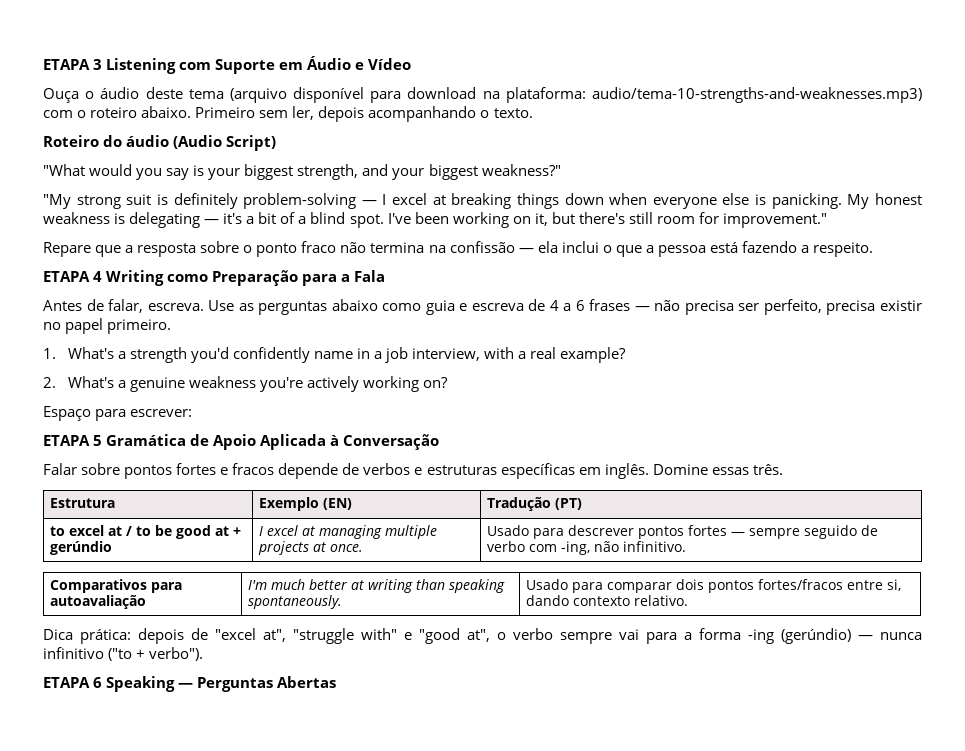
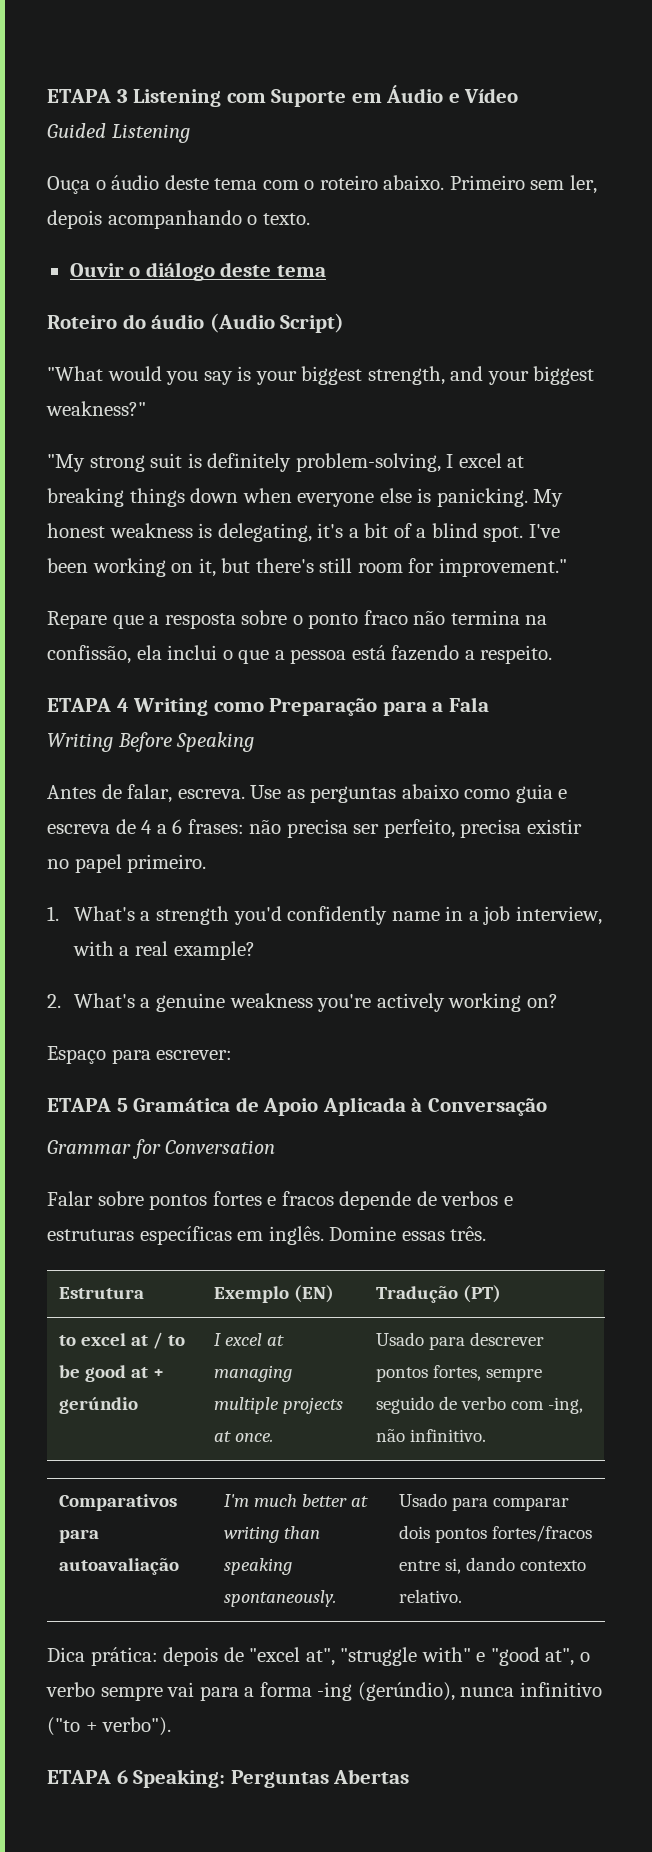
+ Guided Listening
- Ouça o áudio deste tema (arquivo disponível para download na plataforma: audio/tema-10-strengths-and-weaknesses.mp3) com o roteiro abaixo.
+ Ouça o áudio deste tema com o roteiro abaixo.
+ Ouvir o diálogo deste tema
- "My strong suit is definitely problem-solving — I excel at breaking things down when everyone else is panicking.
+ "My strong suit is definitely problem-solving, I excel at breaking things down when everyone else is panicking.
- My honest weakness is delegating — it's a bit of a blind spot.
+ My honest weakness is delegating, it's a bit of a blind spot.
- Repare que a resposta sobre o ponto fraco não termina na confissão — ela inclui o que a pessoa está fazendo a respeito.
+ Repare que a resposta sobre o ponto fraco não termina na confissão, ela inclui o que a pessoa está fazendo a respeito.
+ Writing Before Speaking
- Use as perguntas abaixo como guia e escreva de 4 a 6 frases — não precisa ser perfeito, precisa existir no papel primeiro.
+ Use as perguntas abaixo como guia e escreva de 4 a 6 frases: não precisa ser perfeito, precisa existir no papel primeiro.
+ Grammar for Conversation
- to excel at / to be good at + gerúndio | I excel at managing multiple projects at once. | Usado para descrever pontos fortes — sempre seguido de verbo com -ing, não infinitivo.
+ to excel at / to be good at + gerúndio | I excel at managing multiple projects at once. | Usado para descrever pontos fortes, sempre seguido de verbo com -ing, não infinitivo.
- Dica prática: depois de "excel at", "struggle with" e "good at", o verbo sempre vai para a forma -ing (gerúndio) — nunca infinitivo ("to + verbo").
+ Dica prática: depois de "excel at", "struggle with" e "good at", o verbo sempre vai para a forma -ing (gerúndio), nunca infinitivo ("to + verbo").
- ETAPA 6 Speaking — Perguntas Abertas
+ ETAPA 6 Speaking: Perguntas Abertas

